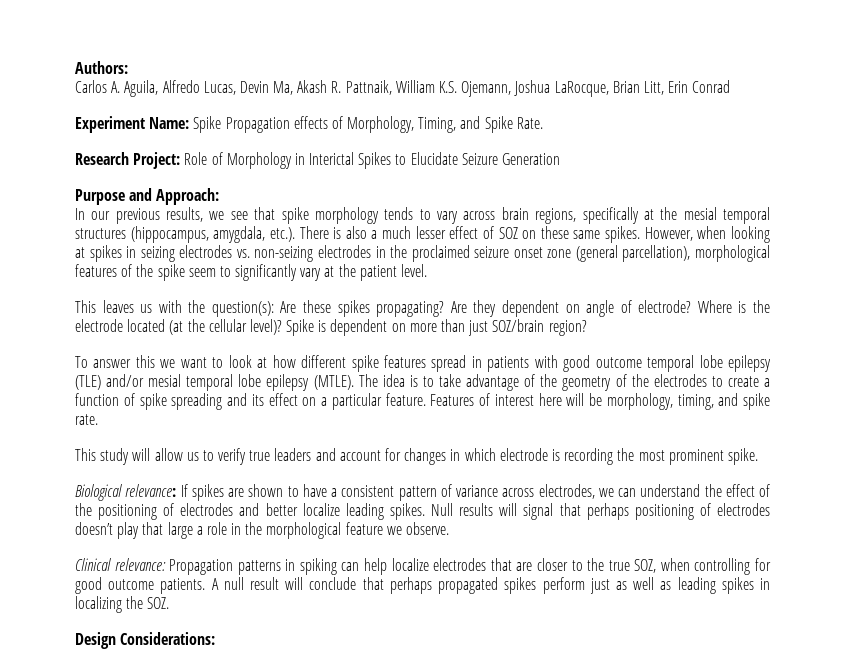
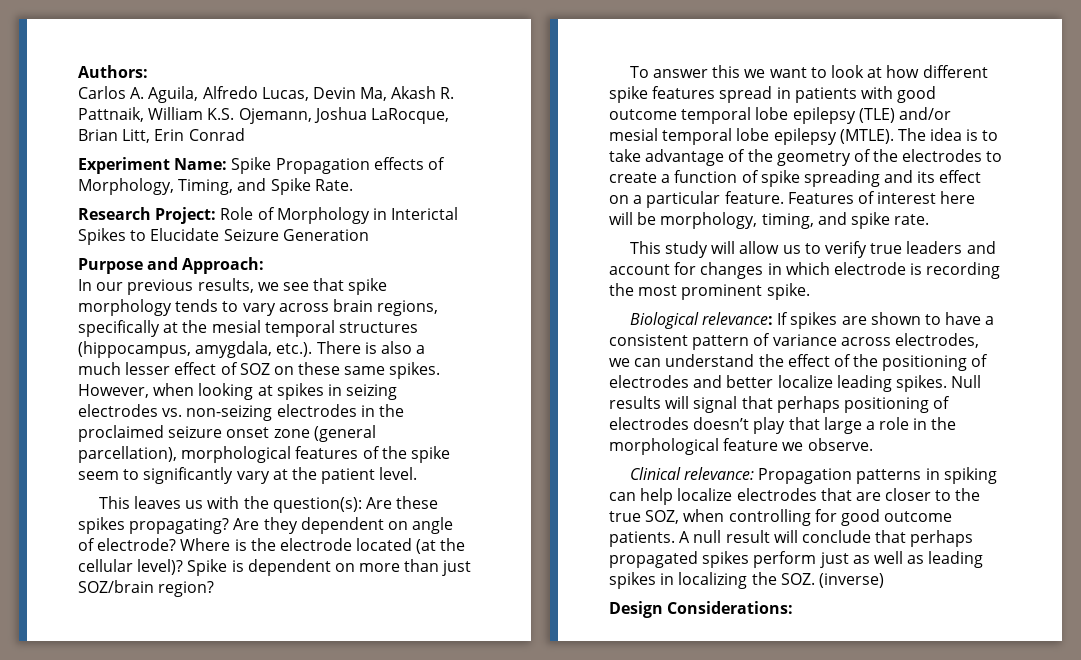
- A null result will conclude that perhaps propagated spikes perform just as well as leading spikes in localizing the SOZ.
+ A null result will conclude that perhaps propagated spikes perform just as well as leading spikes in localizing the SOZ. (inverse)

